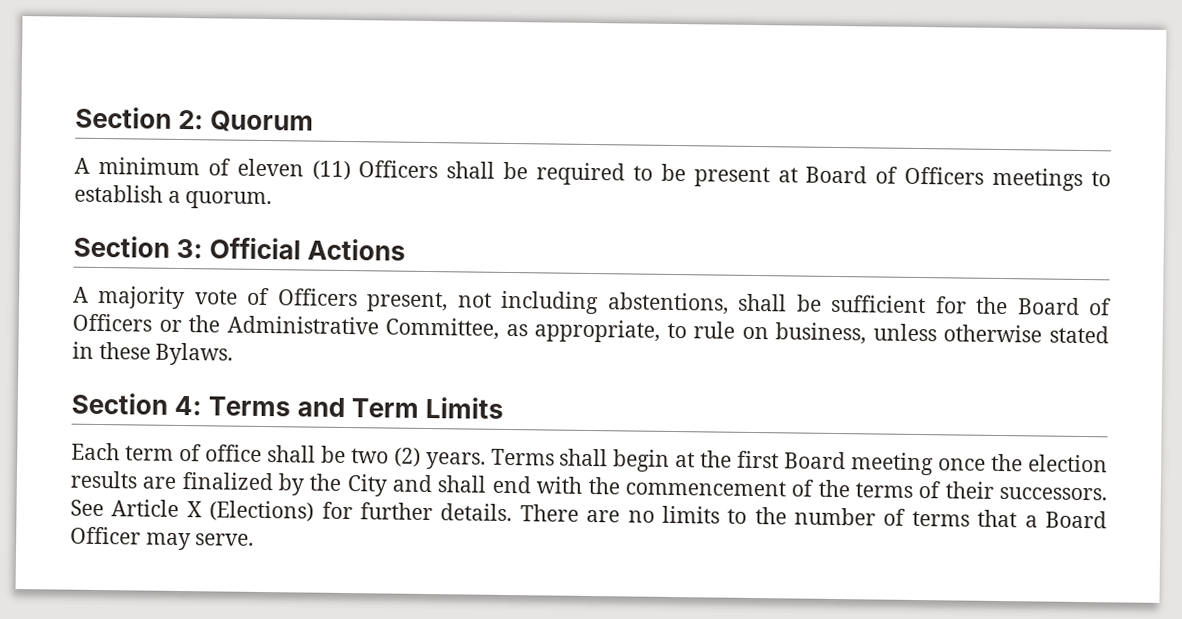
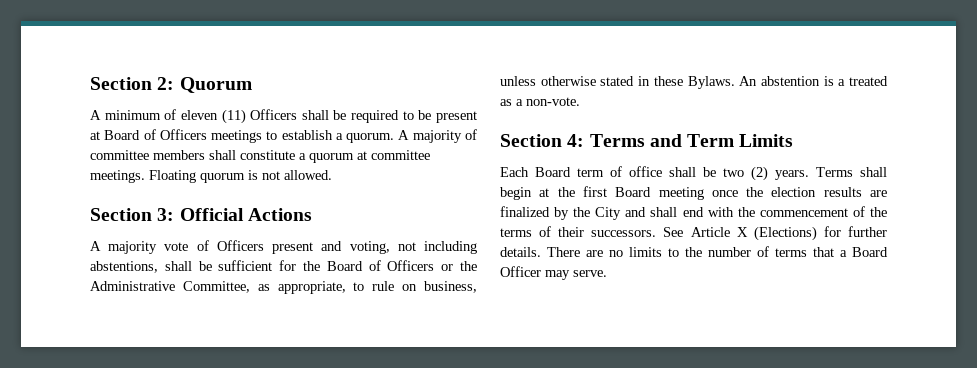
+ A majority of committee members shall constitute a quorum at committee meetings. Floating quorum is not allowed.
- A majority vote of Officers present, not including abstentions, shall be sufficient for the Board of Officers or the Administrative Committee, as appropriate, to rule on business, unless otherwise stated in these Bylaws.
+ A majority vote of Officers present and voting, not including abstentions, shall be sufficient for the Board of Officers or the Administrative Committee, as appropriate, to rule on business, unless otherwise stated in these Bylaws. An abstention is a treated as a non-vote.
- Each term of office shall be two (2) years.
+ Each Board term of office shall be two (2) years.

